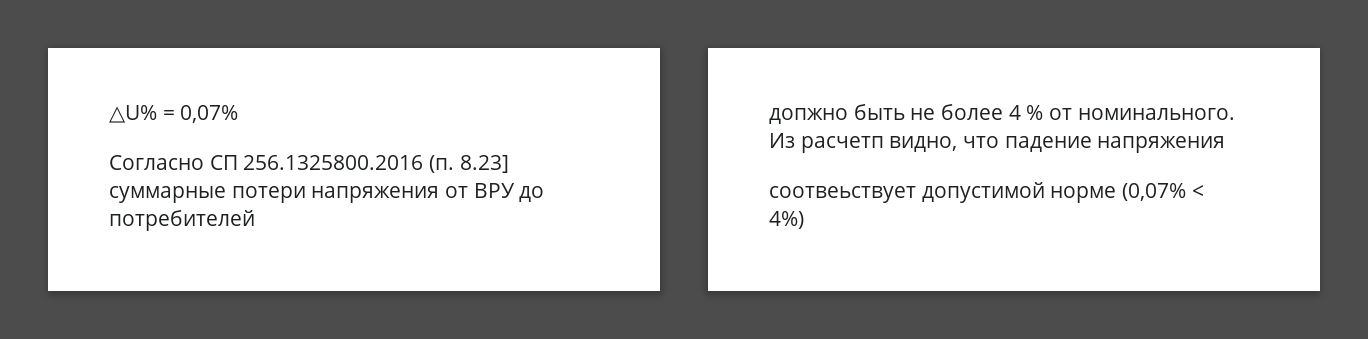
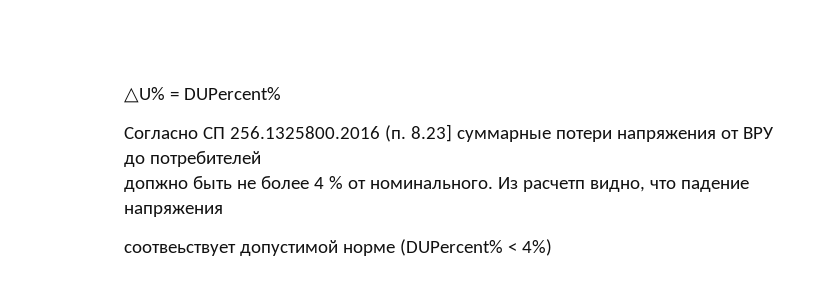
- △U% = 0,07%
+ △U% = DUPercent%
- соотвеьствует допустимой норме (0,07% < 4%)
+ соотвеьствует допустимой норме (DUPercent% < 4%)

